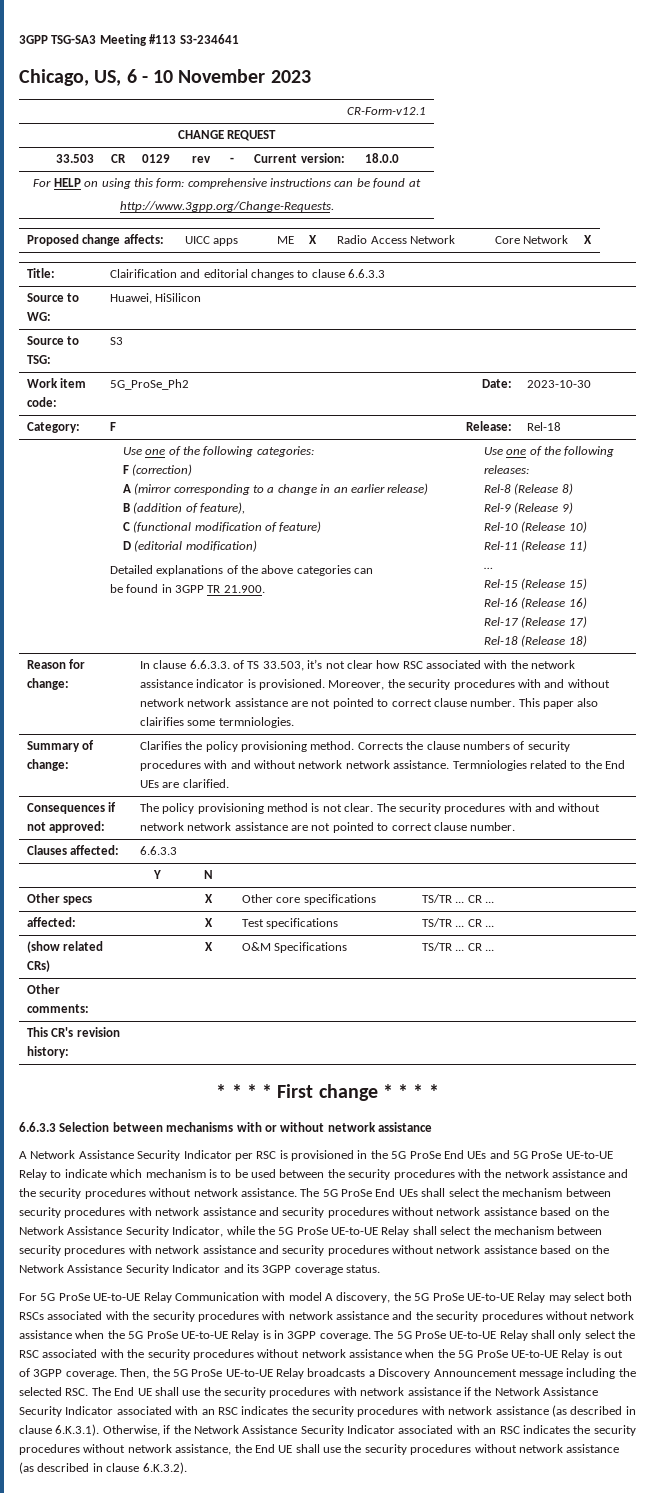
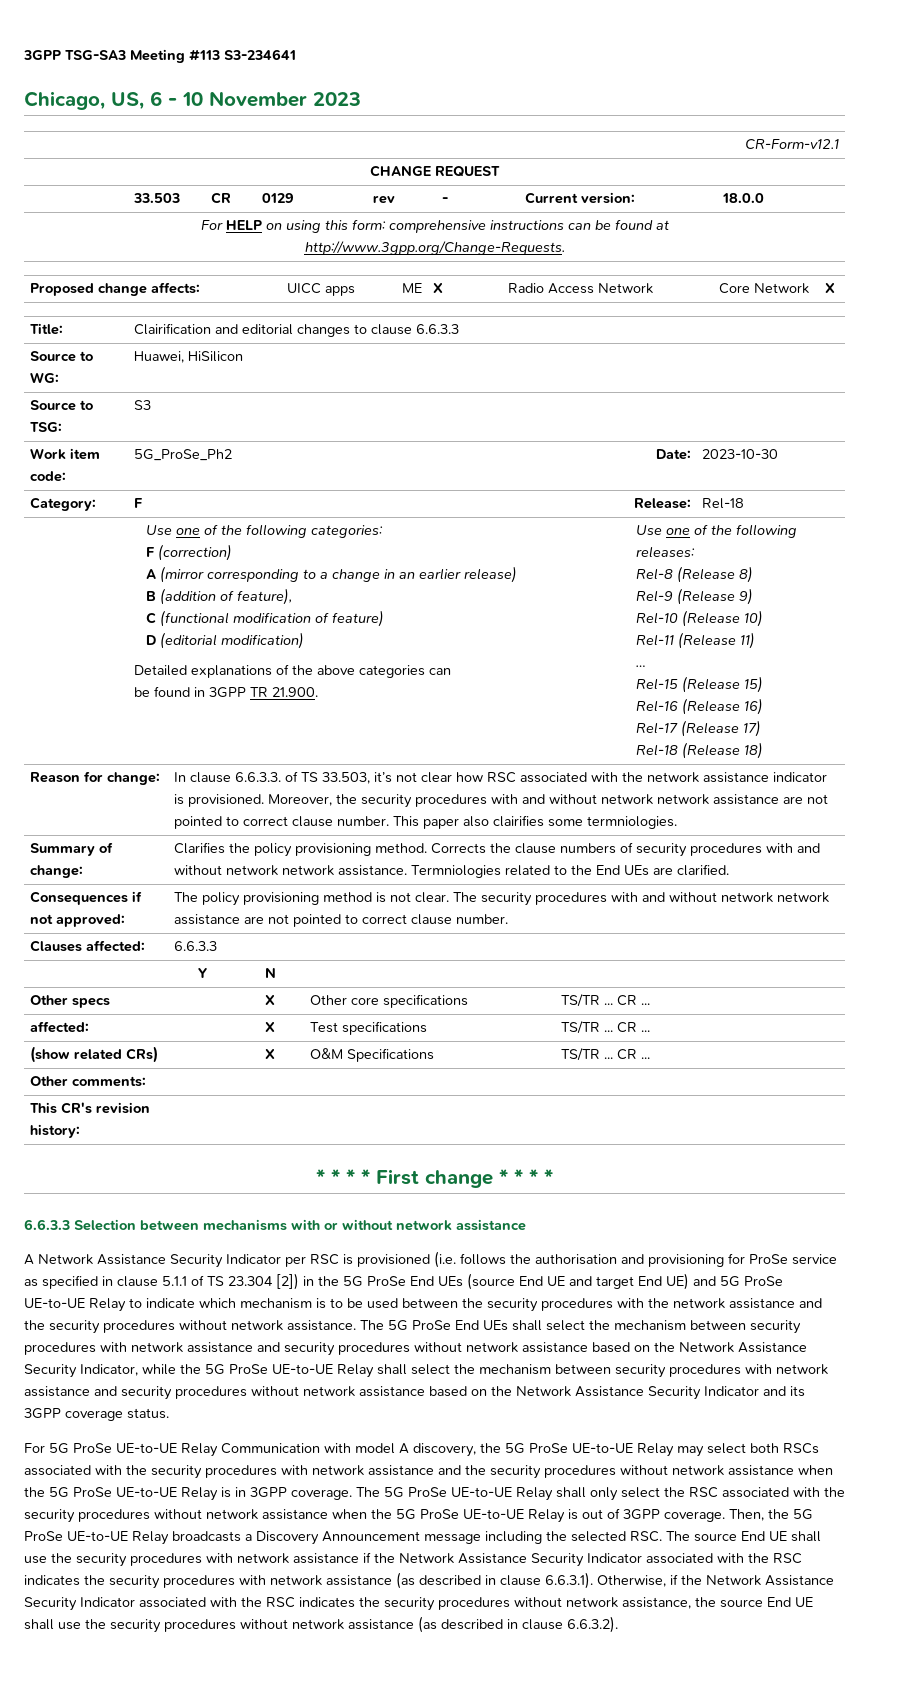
- A Network Assistance Security Indicator per RSC is provisioned in the 5G ProSe End UEs and 5G ProSe UE-to-UE Relay to indicate which mechanism is to be used between the security procedures with the network assistance and the security procedures without network assistance.
+ A Network Assistance Security Indicator per RSC is provisioned (i.e. follows the authorisation and provisioning for ProSe service as specified in clause 5.1.1 of TS 23.304 [2]) in the 5G ProSe End UEs (source End UE and target End UE) and 5G ProSe UE-to-UE Relay to indicate which mechanism is to be used between the security procedures with the network assistance and the security procedures without network assistance.
- Then, the 5G ProSe UE-to-UE Relay broadcasts a Discovery Announcement message including the selected RSC. The End UE shall use the security procedures with network assistance if the Network Assistance Security Indicator associated with an RSC indicates the security procedures with network assistance (as described in clause 6.K.3.1). Otherwise, if the Network Assistance Security Indicator associated with an RSC indicates the security procedures without network assistance, the End UE shall use the security procedures without network assistance (as described in clause 6.K.3.2).
+ Then, the 5G ProSe UE-to-UE Relay broadcasts a Discovery Announcement message including the selected RSC. The source End UE shall use the security procedures with network assistance if the Network Assistance Security Indicator associated with the RSC indicates the security procedures with network assistance (as described in clause 6.6.3.1). Otherwise, if the Network Assistance Security Indicator associated with the RSC indicates the security procedures without network assistance, the source End UE shall use the security procedures without network assistance (as described in clause 6.6.3.2).

